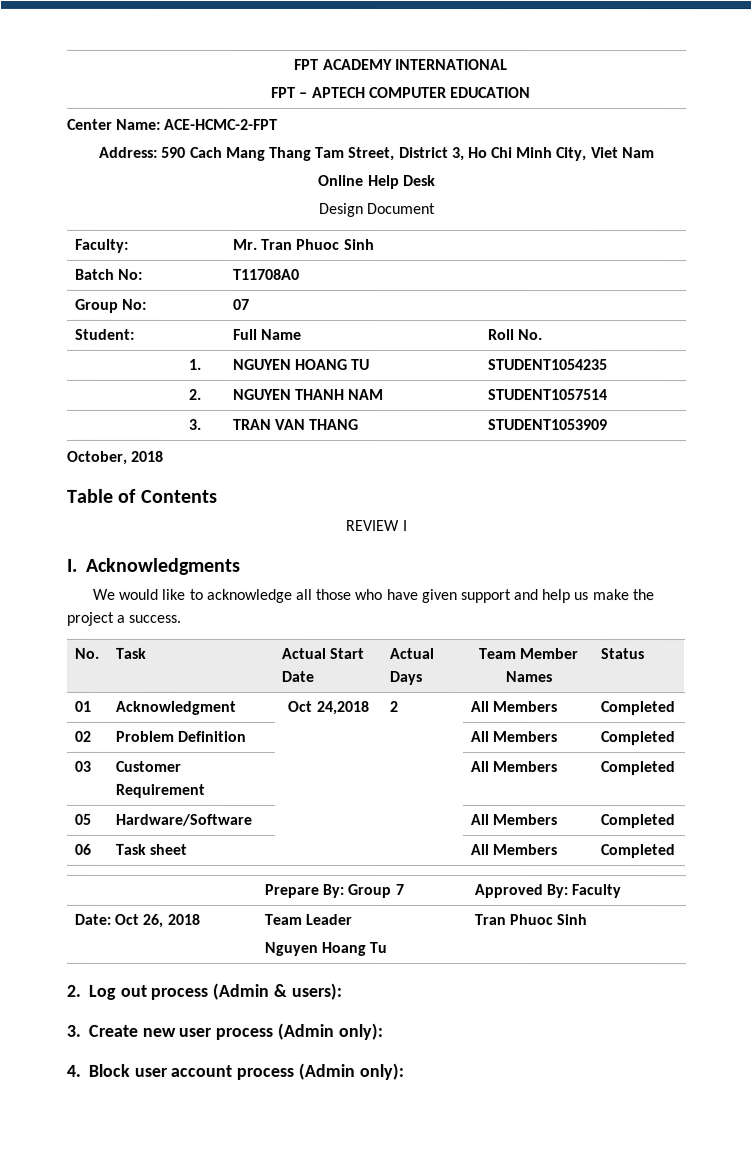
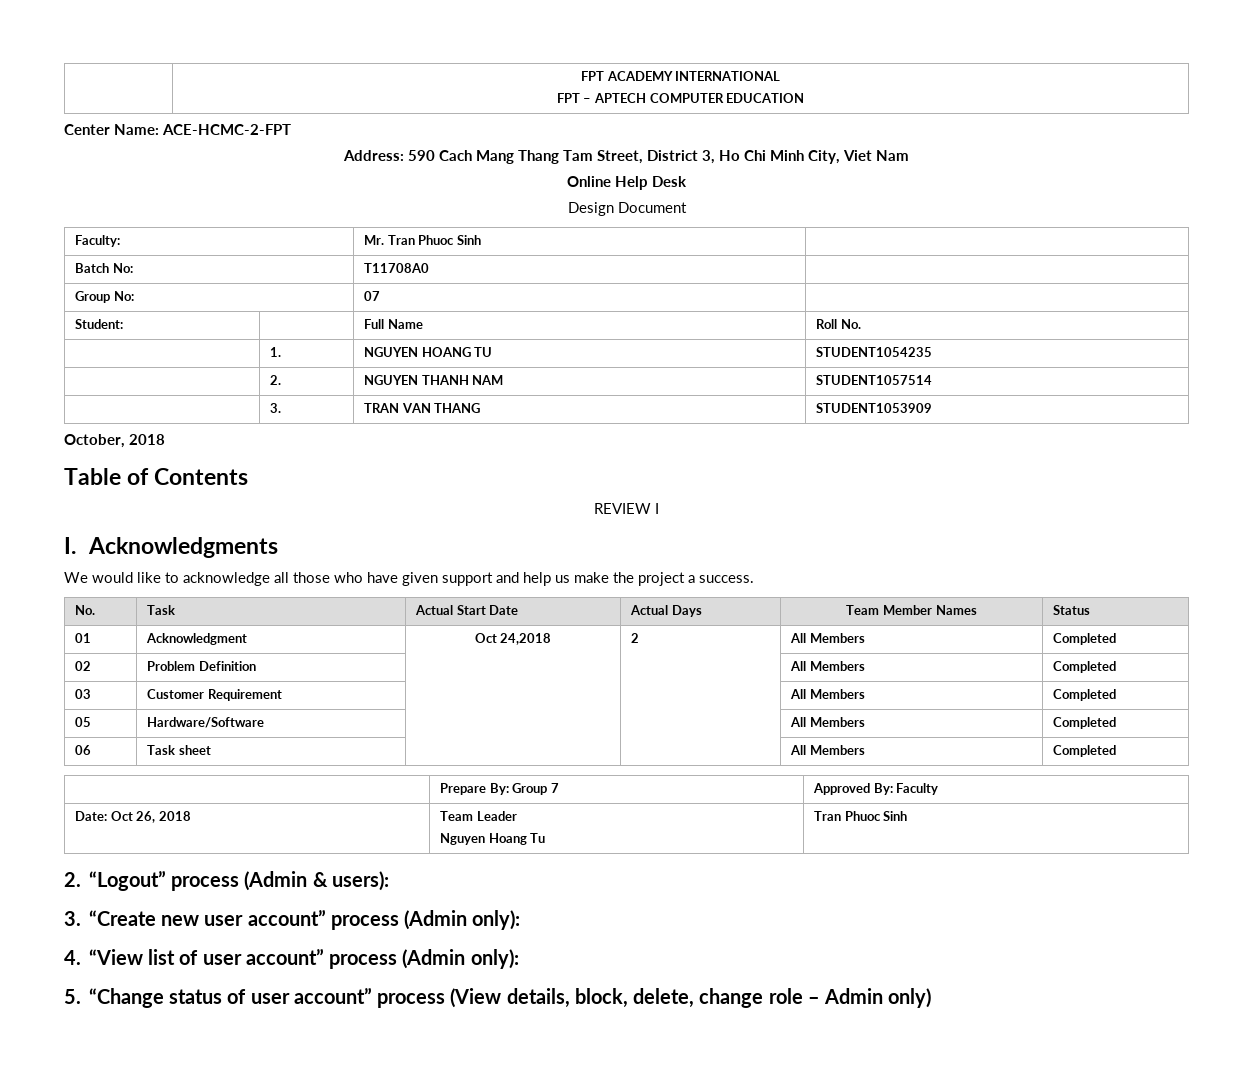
- 2. Log out process (Admin & users):
+ 2. “Logout” process (Admin & users):
- 3. Create new user process (Admin only):
+ 3. “Create new user account” process (Admin only):
- 4. Block user account process (Admin only):
+ 4. “View list of user account” process (Admin only):
+ 5. “Change status of user account” process (View details, block, delete, change role – Admin only)

